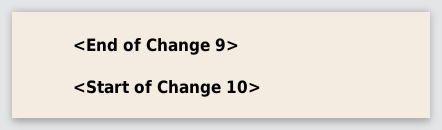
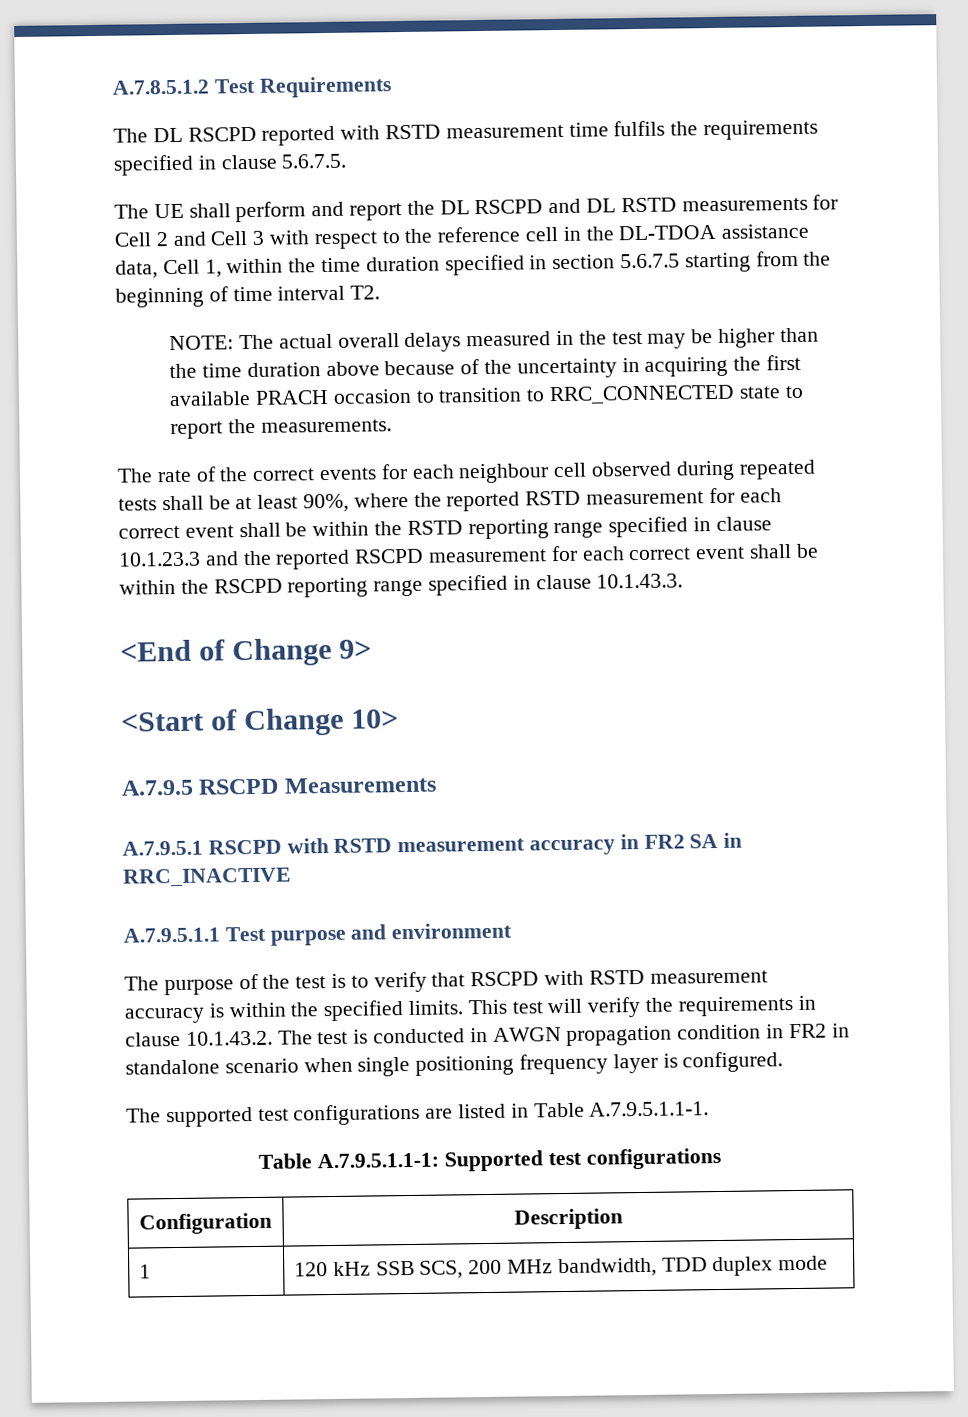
+ A.7.8.5.1.2 Test Requirements
+ The DL RSCPD reported with RSTD measurement time fulfils the requirements specified in clause 5.6.7.5.
+ The UE shall perform and report the DL RSCPD and DL RSTD measurements for Cell 2 and Cell 3 with respect to the reference cell in the DL-TDOA assistance data, Cell 1, within the time duration specified in section 5.6.7.5 starting from the beginning of time interval T2.
+ NOTE: The actual overall delays measured in the test may be higher than the time duration above because of the uncertainty in acquiring the first available PRACH occasion to transition to RRC_CONNECTED state to report the measurements.
+ The rate of the correct events for each neighbour cell observed during repeated tests shall be at least 90%, where the reported RSTD measurement for each correct event shall be within the RSTD reporting range specified in clause 10.1.23.3 and the reported RSCPD measurement for each correct event shall be within the RSCPD reporting range specified in clause 10.1.43.3.
+ A.7.9.5 RSCPD Measurements
+ A.7.9.5.1 RSCPD with RSTD measurement accuracy in FR2 SA in RRC_INACTIVE
+ A.7.9.5.1.1 Test purpose and environment
+ The purpose of the test is to verify that RSCPD with RSTD measurement accuracy is within the specified limits. This test will verify the requirements in clause 10.1.43.2. The test is conducted in AWGN propagation condition in FR2 in standalone scenario when single positioning frequency layer is configured.
+ The supported test configurations are listed in Table A.7.9.5.1.1-1.
+ Table A.7.9.5.1.1-1: Supported test configurations
+ Configuration | Description
+ 1 | 120 kHz SSB SCS, 200 MHz bandwidth, TDD duplex mode

